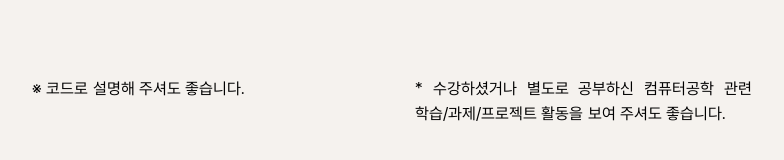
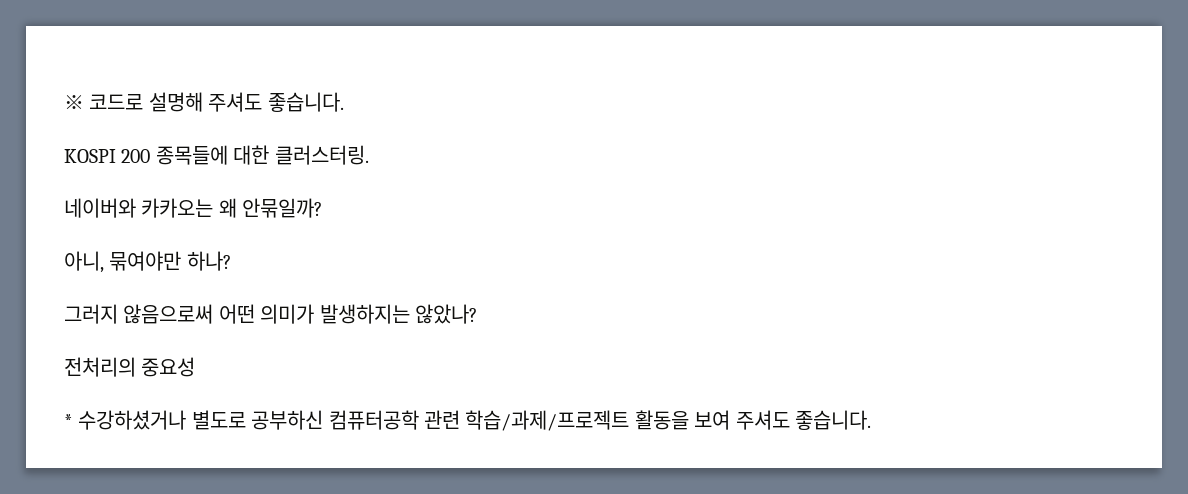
+ KOSPI 200 종목들에 대한 클러스터링.
+ 네이버와 카카오는 왜 안묶일까?
+ 아니, 묶여야만 하나?
+ 그러지 않음으로써 어떤 의미가 발생하지는 않았나?
+ 전처리의 중요성

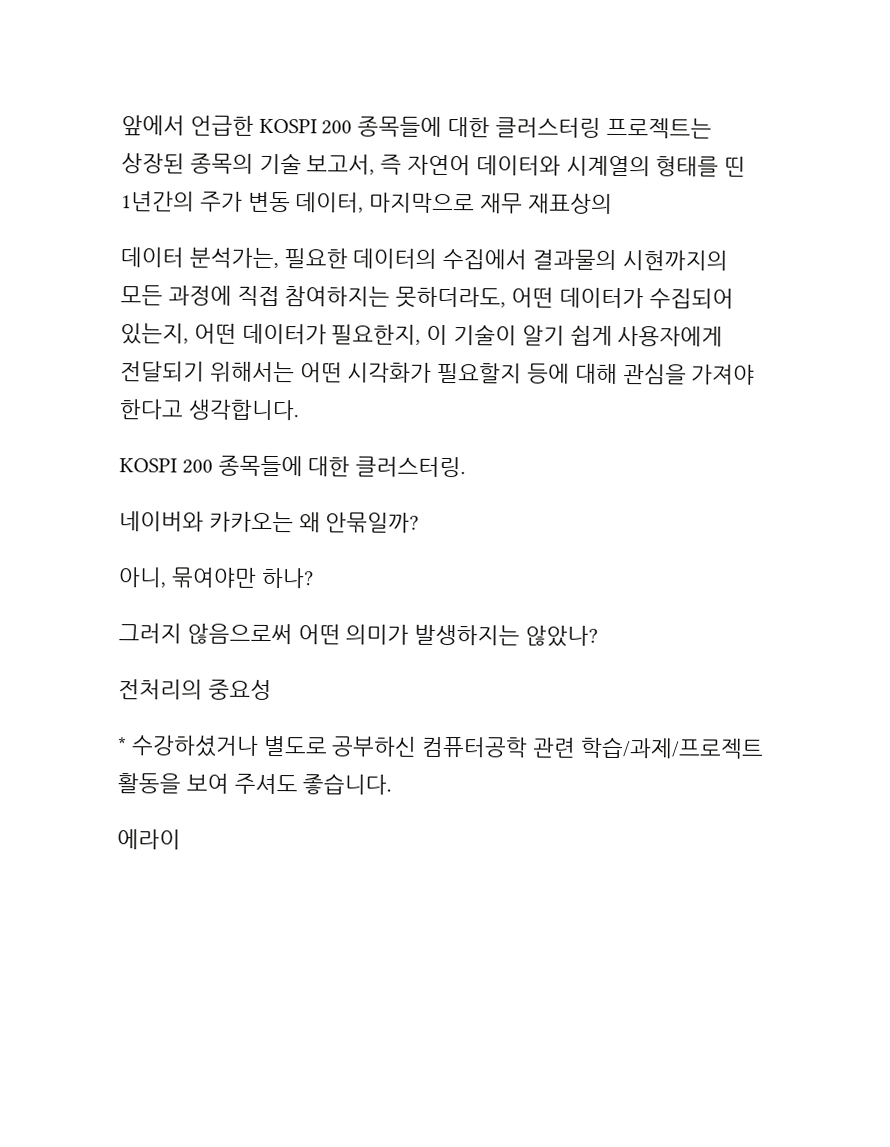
- ※ 코드로 설명해 주셔도 좋습니다.
+ 앞에서 언급한 KOSPI 200 종목들에 대한 클러스터링 프로젝트는 상장된 종목의 기술 보고서, 즉 자연어 데이터와 시계열의 형태를 띤 1년간의 주가 변동 데이터, 마지막으로 재무 재표상의
+ 데이터 분석가는, 필요한 데이터의 수집에서 결과물의 시현까지의 모든 과정에 직접 참여하지는 못하더라도, 어떤 데이터가 수집되어 있는지, 어떤 데이터가 필요한지, 이 기술이 알기 쉽게 사용자에게 전달되기 위해서는 어떤 시각화가 필요할지 등에 대해 관심을 가져야 한다고 생각합니다.
+ 에라이

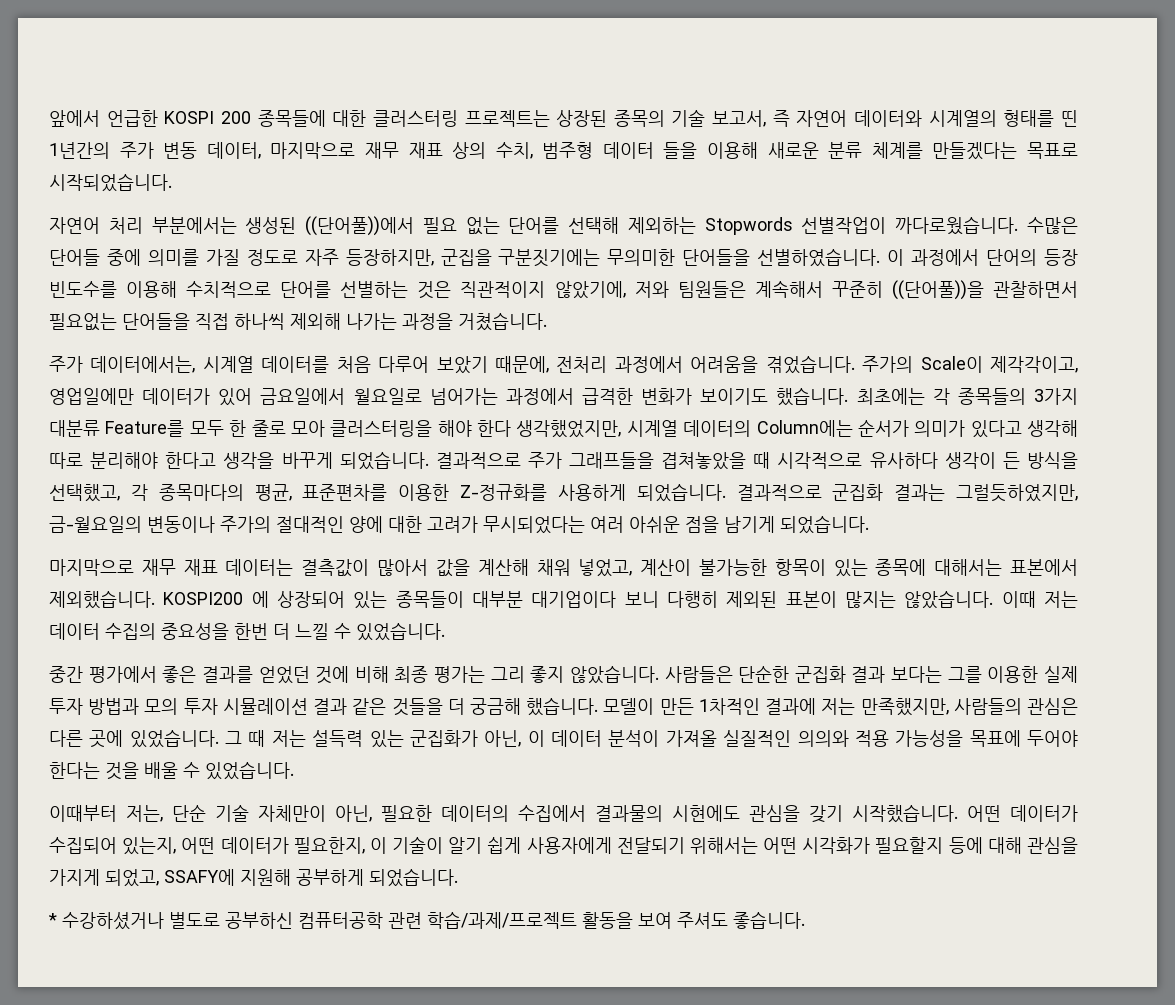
- 앞에서 언급한 KOSPI 200 종목들에 대한 클러스터링 프로젝트는 상장된 종목의 기술 보고서, 즉 자연어 데이터와 시계열의 형태를 띤 1년간의 주가 변동 데이터, 마지막으로 재무 재표상의
- 데이터 분석가는, 필요한 데이터의 수집에서 결과물의 시현까지의 모든 과정에 직접 참여하지는 못하더라도, 어떤 데이터가 수집되어 있는지, 어떤 데이터가 필요한지, 이 기술이 알기 쉽게 사용자에게 전달되기 위해서는 어떤 시각화가 필요할지 등에 대해 관심을 가져야 한다고 생각합니다.
- KOSPI 200 종목들에 대한 클러스터링.
- 네이버와 카카오는 왜 안묶일까?
- 아니, 묶여야만 하나?
- 그러지 않음으로써 어떤 의미가 발생하지는 않았나?
- 전처리의 중요성
+ 앞에서 언급한 KOSPI 200 종목들에 대한 클러스터링 프로젝트는 상장된 종목의 기술 보고서, 즉 자연어 데이터와 시계열의 형태를 띤 1년간의 주가 변동 데이터, 마지막으로 재무 재표 상의 수치, 범주형 데이터 들을 이용해 새로운 분류 체계를 만들겠다는 목표로 시작되었습니다.
+ 자연어 처리 부분에서는 생성된 ((단어풀))에서 필요 없는 단어를 선택해 제외하는 Stopwords 선별작업이 까다로웠습니다. 수많은 단어들 중에 의미를 가질 정도로 자주 등장하지만, 군집을 구분짓기에는 무의미한 단어들을 선별하였습니다. 이 과정에서 단어의 등장 빈도수를 이용해 수치적으로 단어를 선별하는 것은 직관적이지 않았기에, 저와 팀원들은 계속해서 꾸준히 ((단어풀))을 관찰하면서 필요없는 단어들을 직접 하나씩 제외해 나가는 과정을 거쳤습니다.
+ 주가 데이터에서는, 시계열 데이터를 처음 다루어 보았기 때문에, 전처리 과정에서 어려움을 겪었습니다. 주가의 Scale이 제각각이고, 영업일에만 데이터가 있어 금요일에서 월요일로 넘어가는 과정에서 급격한 변화가 보이기도 했습니다. 최초에는 각 종목들의 3가지 대분류 Feature를 모두 한 줄로 모아 클러스터링을 해야 한다 생각했었지만, 시계열 데이터의 Column에는 순서가 의미가 있다고 생각해 따로 분리해야 한다고 생각을 바꾸게 되었습니다. 결과적으로 주가 그래프들을 겹쳐놓았을 때 시각적으로 유사하다 생각이 든 방식을 선택했고, 각 종목마다의 평균, 표준편차를 이용한 Z-정규화를 사용하게 되었습니다. 결과적으로 군집화 결과는 그럴듯하였지만, 금-월요일의 변동이나 주가의 절대적인 양에 대한 고려가 무시되었다는 여러 아쉬운 점을 남기게 되었습니다.
+ 마지막으로 재무 재표 데이터는 결측값이 많아서 값을 계산해 채워 넣었고, 계산이 불가능한 항목이 있는 종목에 대해서는 표본에서 제외했습니다. KOSPI200 에 상장되어 있는 종목들이 대부분 대기업이다 보니 다행히 제외된 표본이 많지는 않았습니다. 이때 저는 데이터 수집의 중요성을 한번 더 느낄 수 있었습니다.
+ 중간 평가에서 좋은 결과를 얻었던 것에 비해 최종 평가는 그리 좋지 않았습니다. 사람들은 단순한 군집화 결과 보다는 그를 이용한 실제 투자 방법과 모의 투자 시뮬레이션 결과 같은 것들을 더 궁금해 했습니다. 모델이 만든 1차적인 결과에 저는 만족했지만, 사람들의 관심은 다른 곳에 있었습니다. 그 때 저는 설득력 있는 군집화가 아닌, 이 데이터 분석이 가져올 실질적인 의의와 적용 가능성을 목표에 두어야 한다는 것을 배울 수 있었습니다.
+ 이때부터 저는, 단순 기술 자체만이 아닌, 필요한 데이터의 수집에서 결과물의 시현에도 관심을 갖기 시작했습니다. 어떤 데이터가 수집되어 있는지, 어떤 데이터가 필요한지, 이 기술이 알기 쉽게 사용자에게 전달되기 위해서는 어떤 시각화가 필요할지 등에 대해 관심을 가지게 되었고, SSAFY에 지원해 공부하게 되었습니다.
- 에라이

